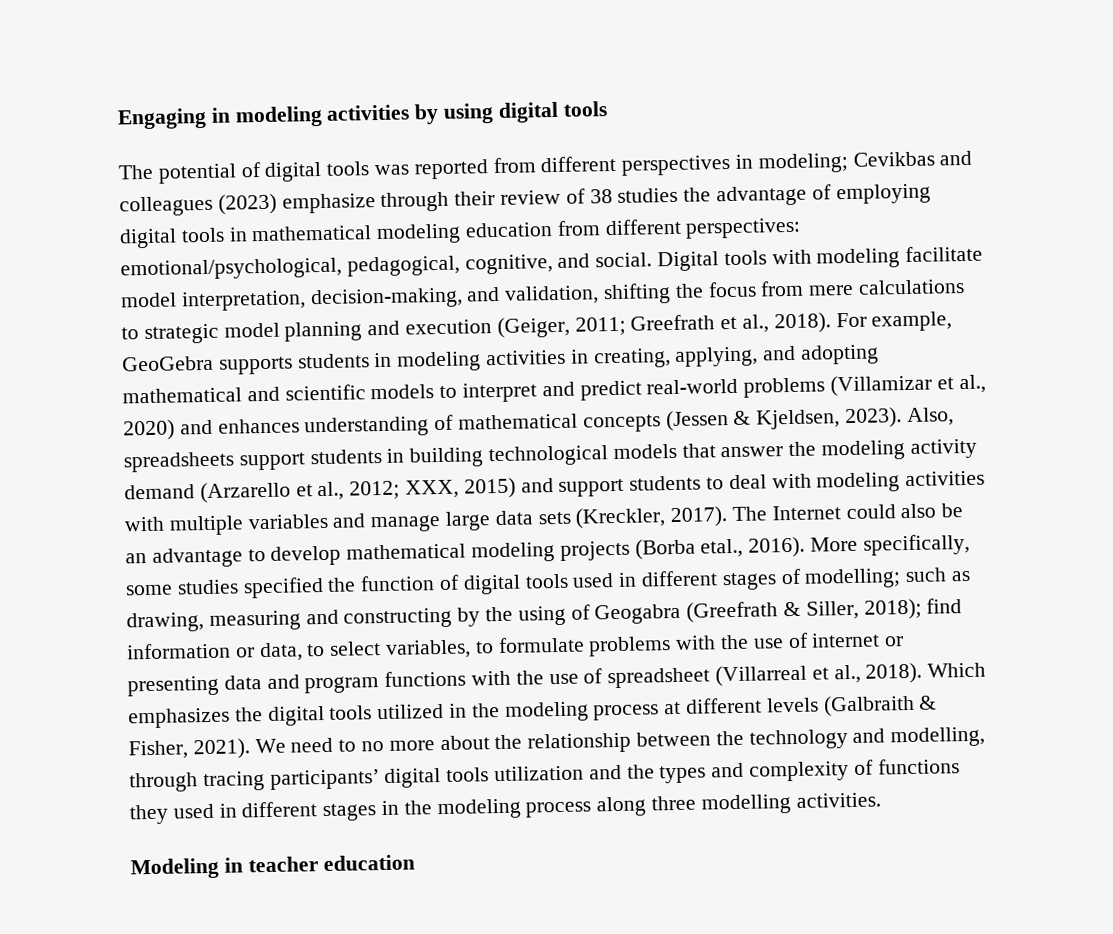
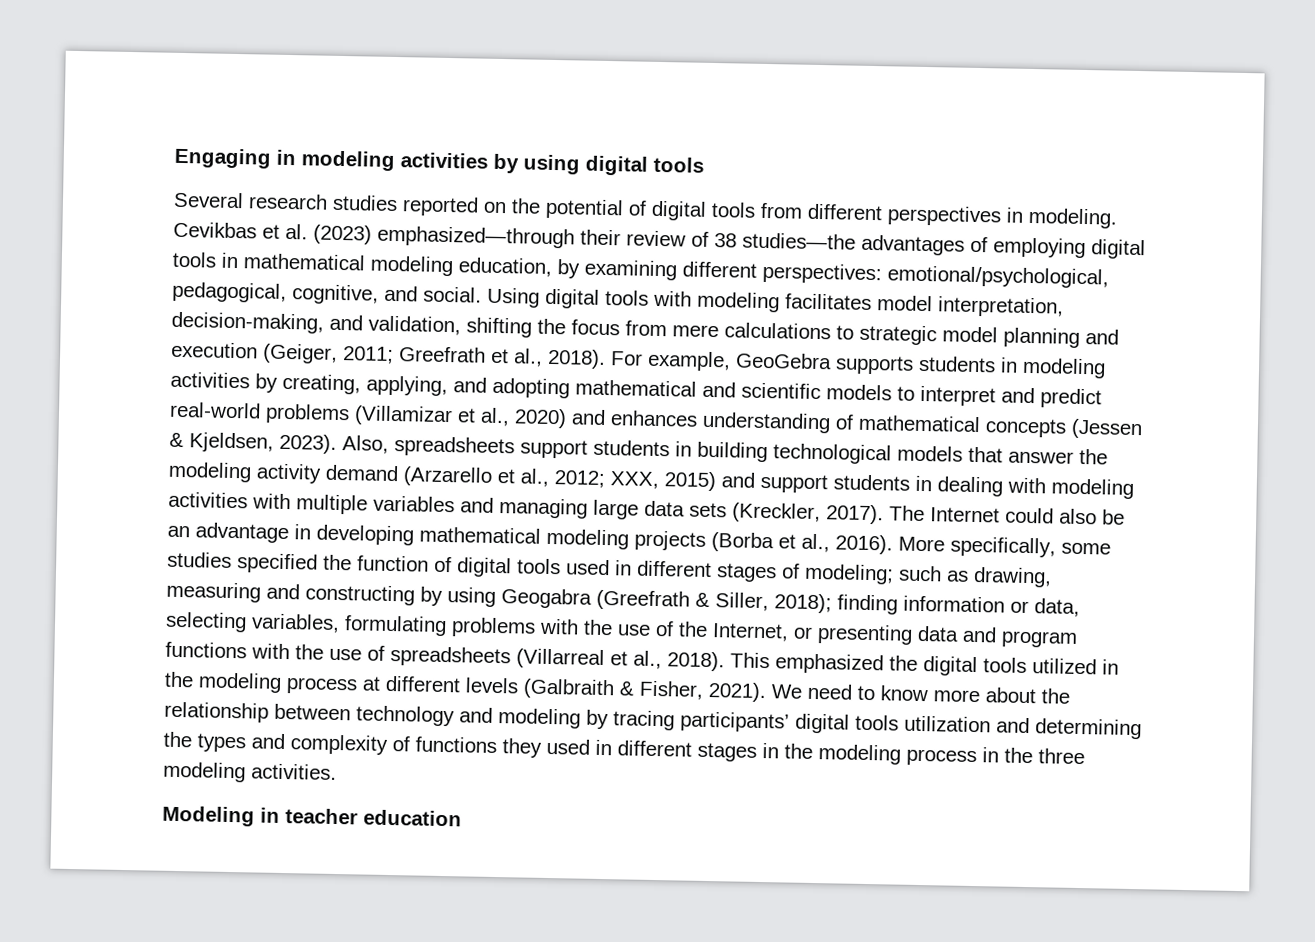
- The potential of digital tools was reported from different perspectives in modeling; Cevikbas and colleagues (2023) emphasize through their review of 38 studies the advantage of employing digital tools in mathematical modeling education from different perspectives: emotional/psychological, pedagogical, cognitive, and social.
+ Several research studies reported on the potential of digital tools from different perspectives in modeling. Cevikbas et al. (2023) emphasized—through their review of 38 studies—the advantages of employing digital tools in mathematical modeling education, by examining different perspectives: emotional/psychological, pedagogical, cognitive, and social.
- Digital tools with modeling facilitate model interpretation, decision-making, and validation, shifting the focus from mere calculations to strategic model planning and execution (Geiger, 2011; Greefrath et al., 2018).
+ Using digital tools with modeling facilitates model interpretation, decision-making, and validation, shifting the focus from mere calculations to strategic model planning and execution (Geiger, 2011; Greefrath et al., 2018).
- For example, GeoGebra supports students in modeling activities in creating, applying, and adopting mathematical and scientific models to interpret and predict real-world problems (Villamizar et al., 2020) and enhances understanding of mathematical concepts (Jessen & Kjeldsen, 2023).
+ For example, GeoGebra supports students in modeling activities by creating, applying, and adopting mathematical and scientific models to interpret and predict real-world problems (Villamizar et al., 2020) and enhances understanding of mathematical concepts (Jessen & Kjeldsen, 2023).
- Also, spreadsheets support students in building technological models that answer the modeling activity demand (Arzarello et al., 2012; XXX, 2015) and support students to deal with modeling activities with multiple variables and manage large data sets (Kreckler, 2017).
+ Also, spreadsheets support students in building technological models that answer the modeling activity demand (Arzarello et al., 2012; XXX, 2015) and support students in dealing with modeling activities with multiple variables and managing large data sets (Kreckler, 2017).
- The Internet could also be an advantage to develop mathematical modeling projects (Borba etal., 2016).
+ The Internet could also be an advantage in developing mathematical modeling projects (Borba et al., 2016).
- More specifically, some studies specified the function of digital tools used in different stages of modelling; such as drawing, measuring and constructing by the using of Geogabra (Greefrath & Siller, 2018); find information or data, to select variables, to formulate problems with the use of internet or presenting data and program functions with the use of spreadsheet (Villarreal et al., 2018).
+ More specifically, some studies specified the function of digital tools used in different stages of modeling; such as drawing, measuring and constructing by using Geogabra (Greefrath & Siller, 2018); finding information or data, selecting variables, formulating problems with the use of the Internet, or presenting data and program functions with the use of spreadsheets (Villarreal et al., 2018).
- Which emphasizes the digital tools utilized in the modeling process at different levels (Galbraith & Fisher, 2021).
+ This emphasized the digital tools utilized in the modeling process at different levels (Galbraith & Fisher, 2021).
- We need to no more about the relationship between the technology and modelling, through tracing participants’ digital tools utilization and the types and complexity of functions they used in different stages in the modeling process along three modelling activities.
+ We need to know more about the relationship between technology and modeling by tracing participants’ digital tools utilization and determining the types and complexity of functions they used in different stages in the modeling process in the three modeling activities.

